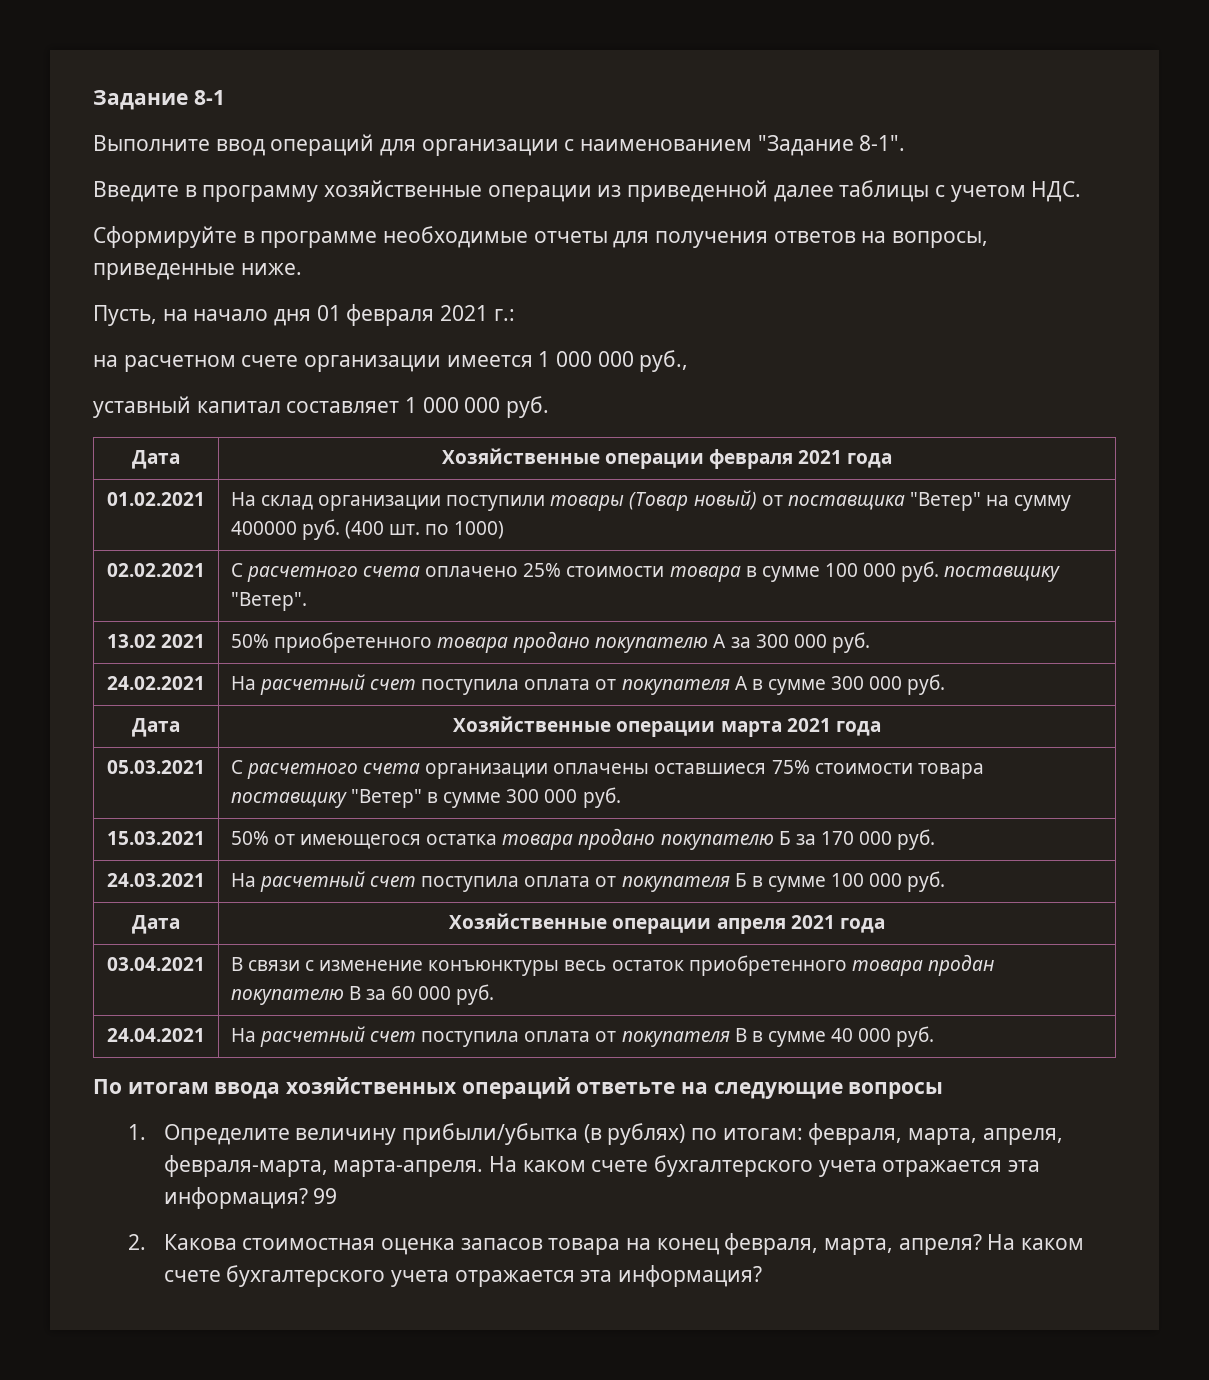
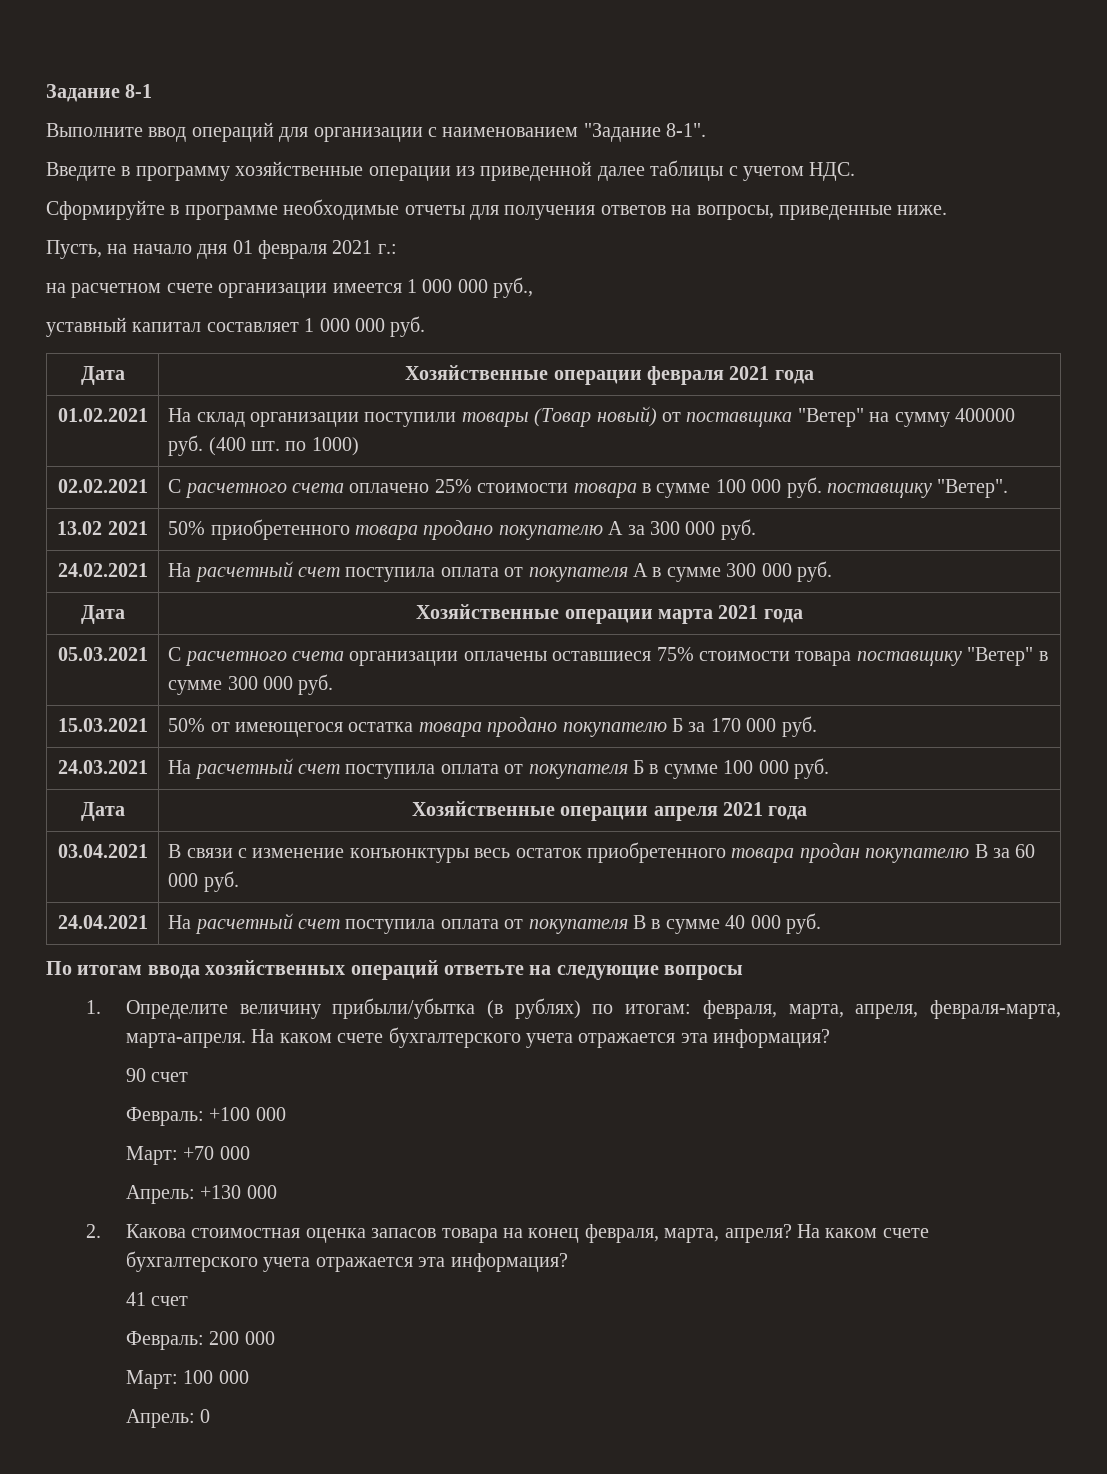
- 1. Определите величину прибыли/убытка (в рублях) по итогам: февраля, марта, апреля, февраля-марта, марта-апреля. На каком счете бухгалтерского учета отражается эта информация? 99
+ 1. Определите величину прибыли/убытка (в рублях) по итогам: февраля, марта, апреля, февраля-марта, марта-апреля. На каком счете бухгалтерского учета отражается эта информация?
+ 90 счет
+ Февраль: +100 000
+ Март: +70 000
+ Апрель: +130 000
+ 41 счет
+ Февраль: 200 000
+ Март: 100 000
+ Апрель: 0

